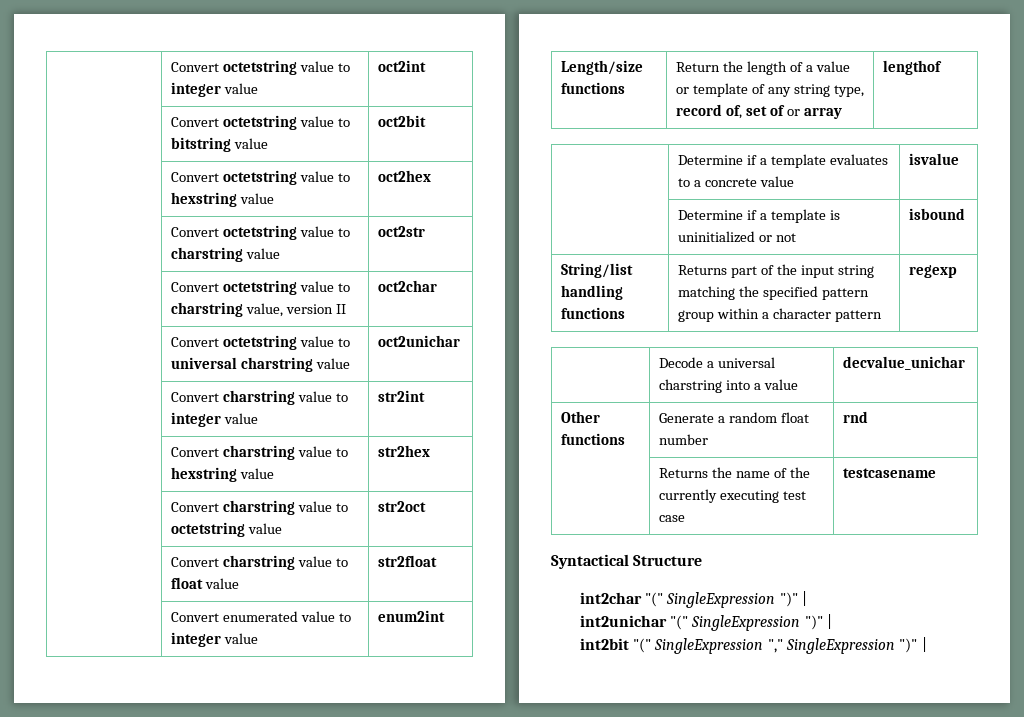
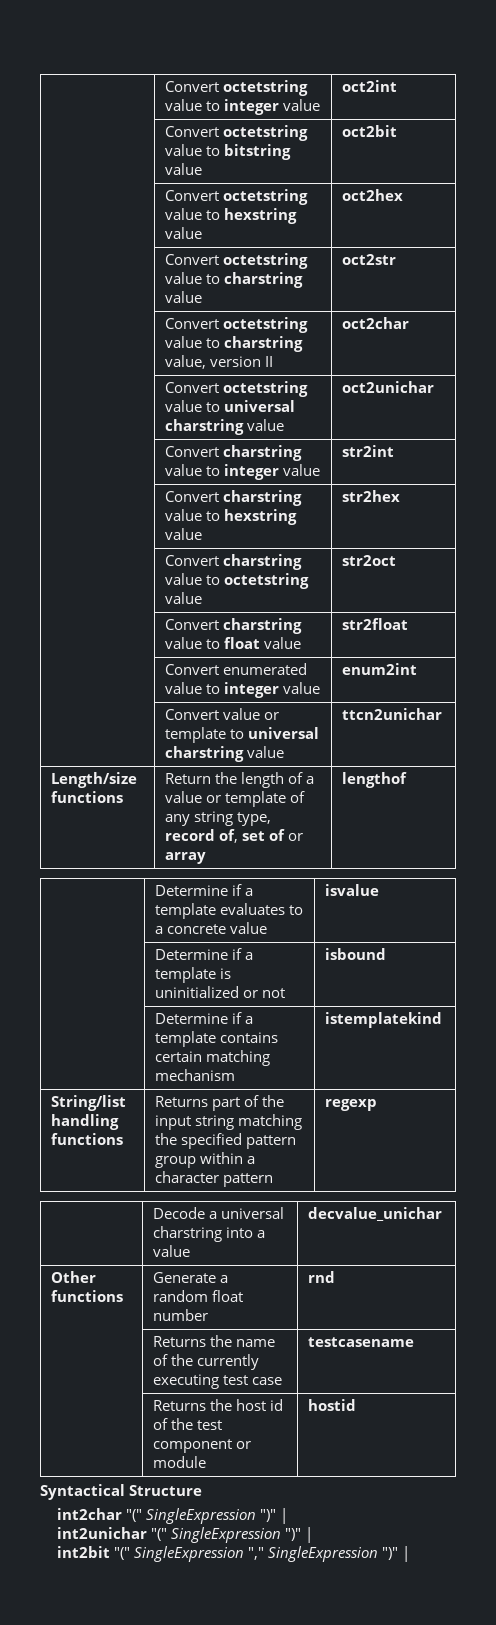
+ | Convert value or template to universal charstring value | ttcn2unichar
+ | Determine if a template contains certain matching mechanism | istemplatekind
+ | Returns the host id of the test component or module | hostid

